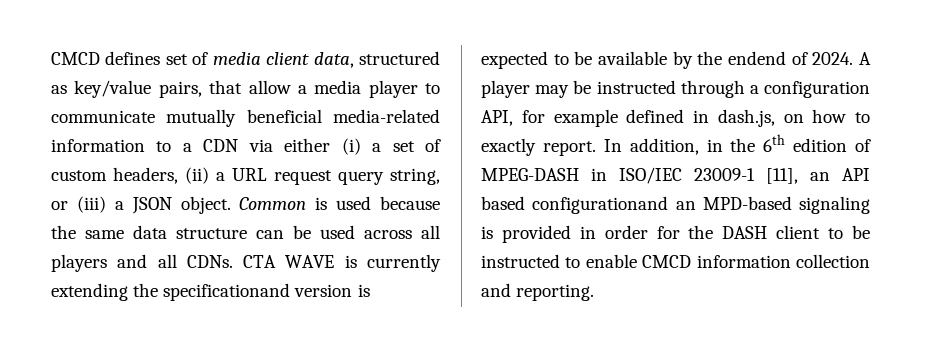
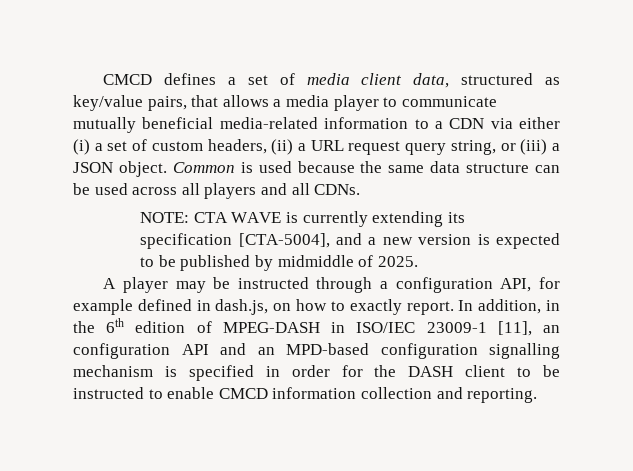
- CMCD defines set of media client data, structured as key/value pairs, that allow a media player to communicate mutually beneficial media-related information to a CDN via either (i) a set of custom headers, (ii) a URL request query string, or (iii) a JSON object.
+ CMCD defines a set of media client data, structured as key/value pairs, that allows a media player to communicate mutually beneficial media-related information to a CDN via either (i) a set of custom headers, (ii) a URL request query string, or (iii) a JSON object.
- Common is used because the same data structure can be used across all players and all CDNs. CTA WAVE is currently extending the specificationand version is expected to be available by the endend of 2024. A player may be instructed through a configuration API, for example defined in dash.js, on how to exactly report.
+ Common is used because the same data structure can be used across all players and all CDNs.
+ NOTE: CTA WAVE is currently extending its specification [CTA-5004], and a new version is expected to be published by midmiddle of 2025.
+ A player may be instructed through a configuration API, for example defined in dash.js, on how to exactly report.
- In addition, in the 6th edition of MPEG-DASH in ISO/IEC 23009-1 [11], an API based configurationand an MPD-based signaling is provided in order for the DASH client to be instructed to enable CMCD information collection and reporting.
+ In addition, in the 6th edition of MPEG-DASH in ISO/IEC 23009-1 [11], an configuration API and an MPD-based configuration signalling mechanism is specified in order for the DASH client to be instructed to enable CMCD information collection and reporting.

